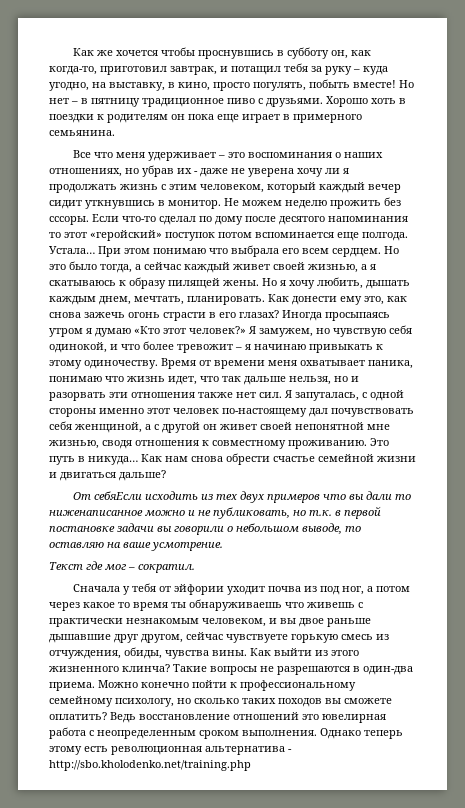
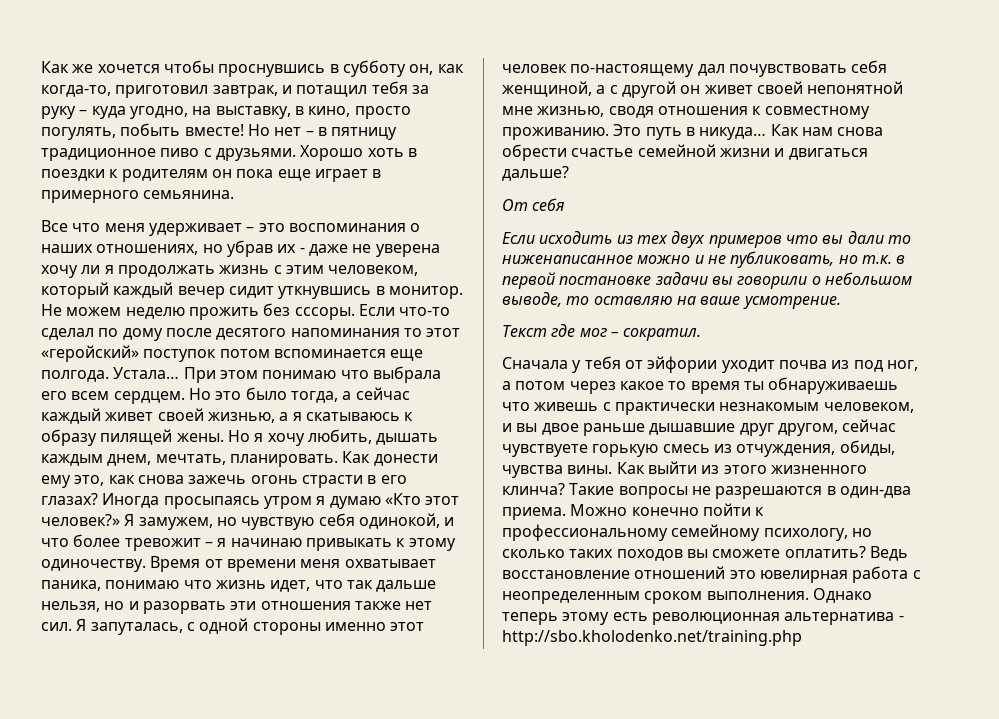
- От себяЕсли исходить из тех двух примеров что вы дали то ниженаписанное можно и не публиковать, но т.к. в первой постановке задачи вы говорили о небольшом выводе, то оставляю на ваше усмотрение.
+ От себя
+ Если исходить из тех двух примеров что вы дали то ниженаписанное можно и не публиковать, но т.к. в первой постановке задачи вы говорили о небольшом выводе, то оставляю на ваше усмотрение.

